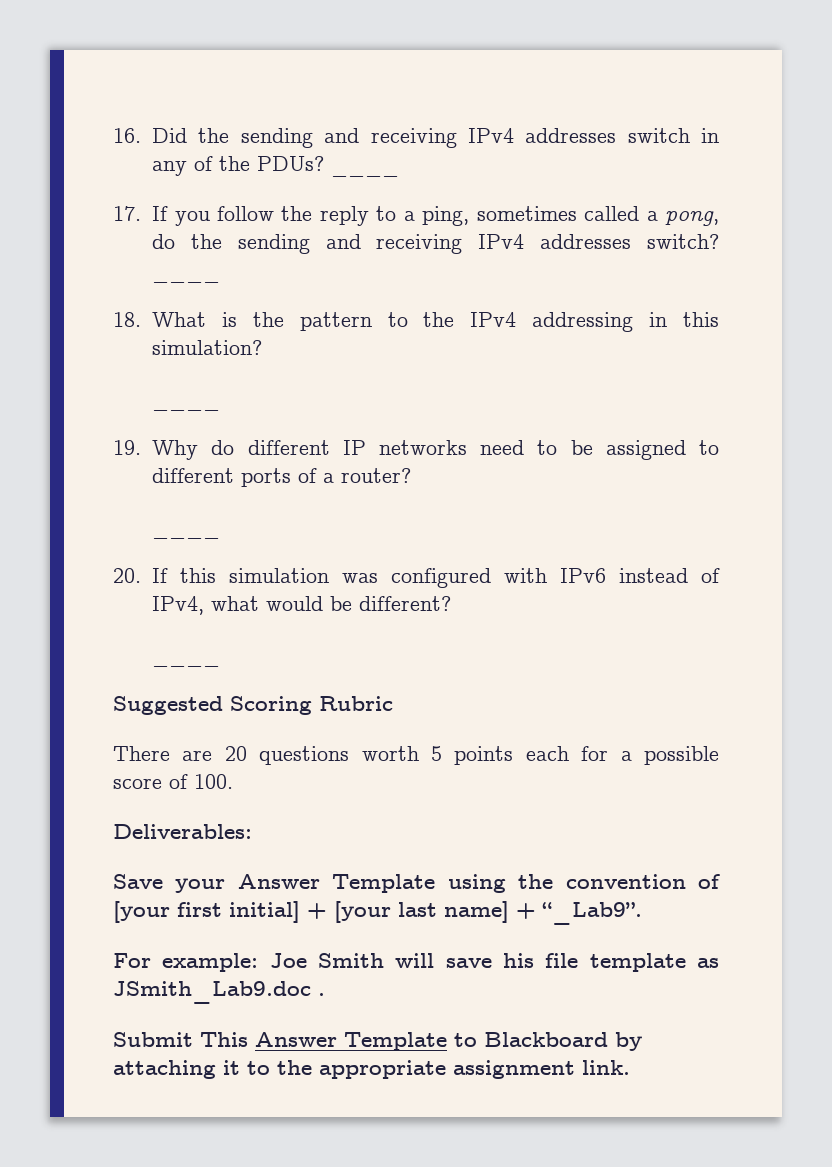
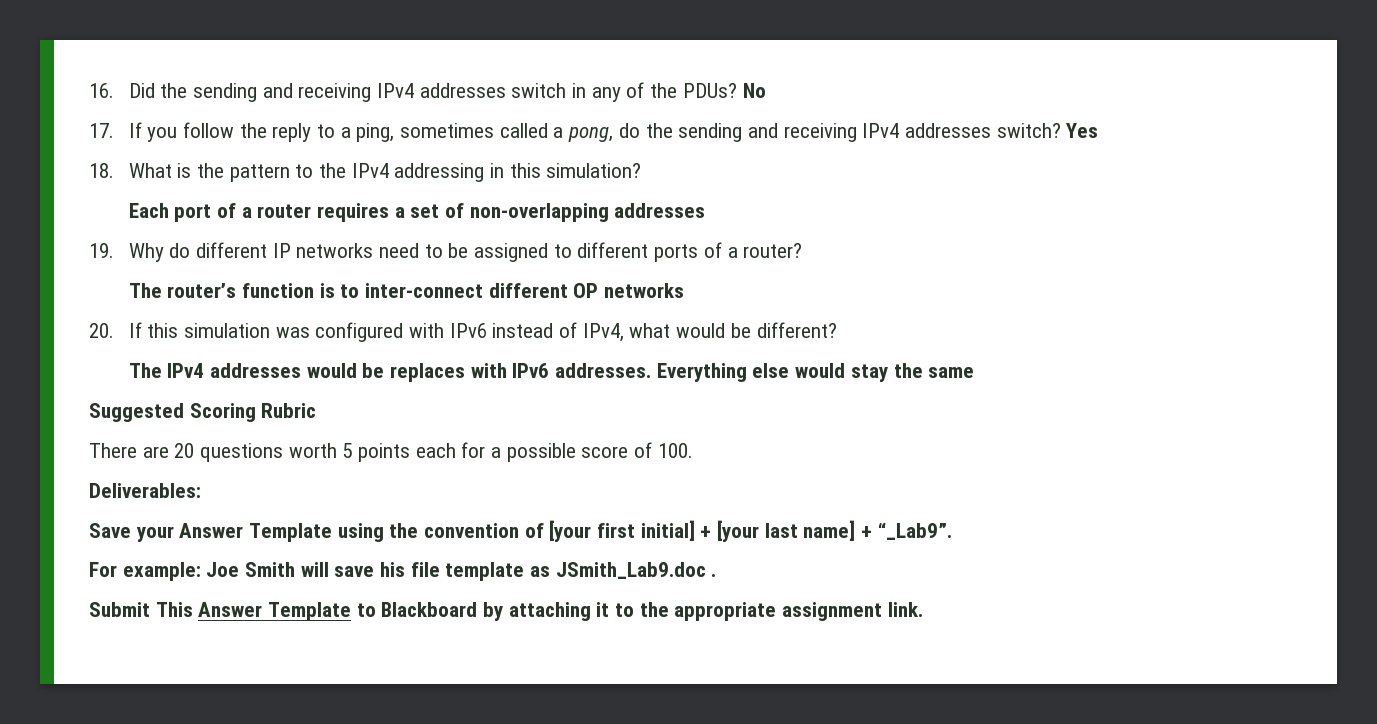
- 16. Did the sending and receiving IPv4 addresses switch in any of the PDUs? ____
+ 16. Did the sending and receiving IPv4 addresses switch in any of the PDUs? No
- 17. If you follow the reply to a ping, sometimes called a pong, do the sending and receiving IPv4 addresses switch? ____
+ 17. If you follow the reply to a ping, sometimes called a pong, do the sending and receiving IPv4 addresses switch? Yes
  18. What is the pattern to the IPv4 addressing in this simulation?
- ____
+ Each port of a router requires a set of non-overlapping addresses
  19. Why do different IP networks need to be assigned to different ports of a router?
- ____
+ The router’s function is to inter-connect different OP networks
  20. If this simulation was configured with IPv6 instead of IPv4, what would be different?
- ____
+ The IPv4 addresses would be replaces with IPv6 addresses. Everything else would stay the same

